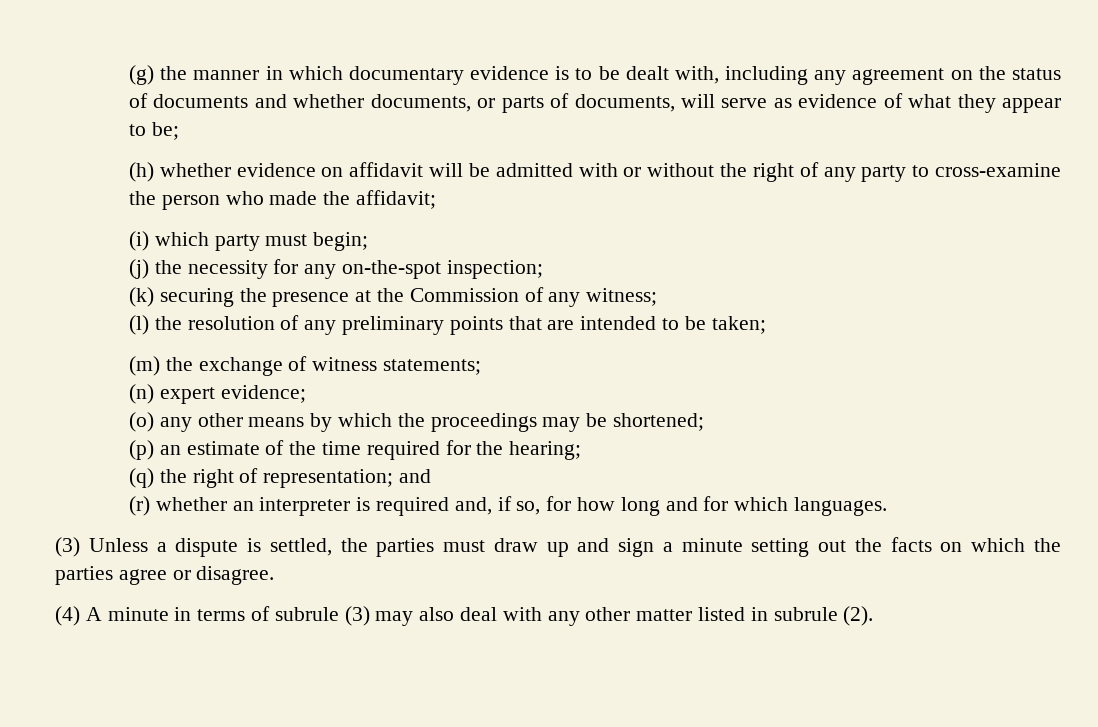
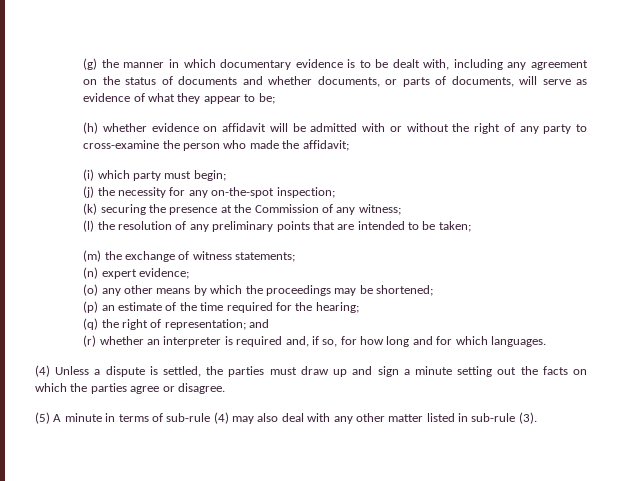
- (3) Unless a dispute is settled, the parties must draw up and sign a minute setting out the facts on which the parties agree or disagree.
+ (4) Unless a dispute is settled, the parties must draw up and sign a minute setting out the facts on which the parties agree or disagree.
- (4) A minute in terms of subrule (3) may also deal with any other matter listed in subrule (2).
+ (5) A minute in terms of sub-rule (4) may also deal with any other matter listed in sub-rule (3).

